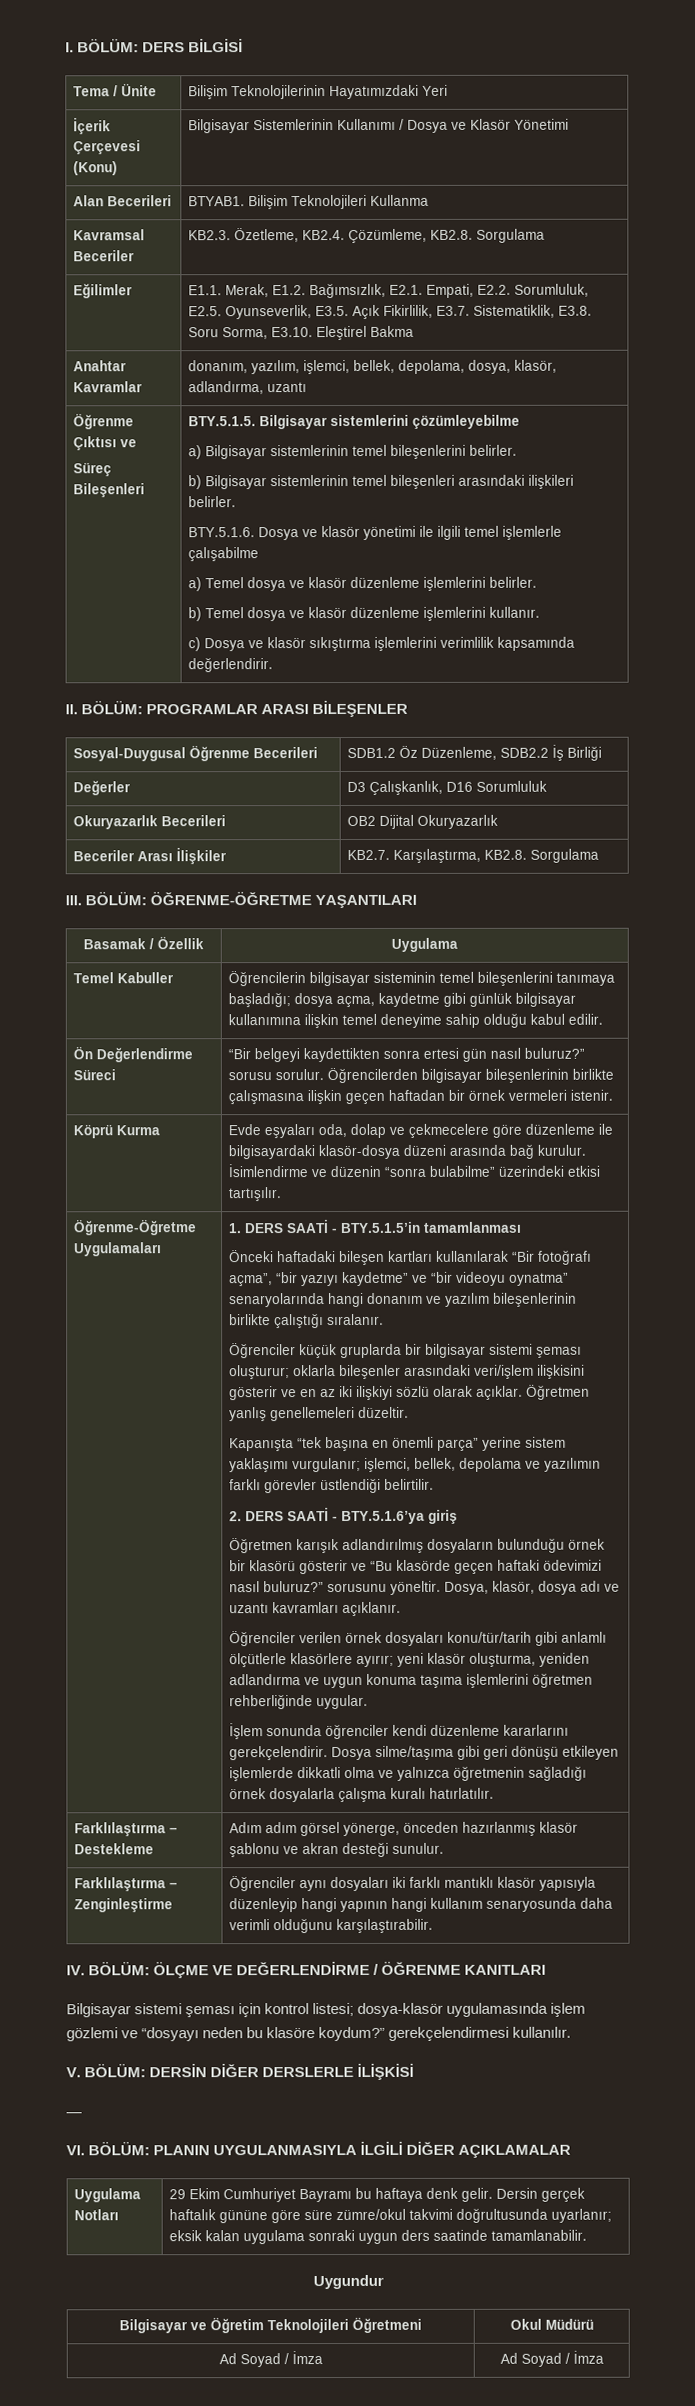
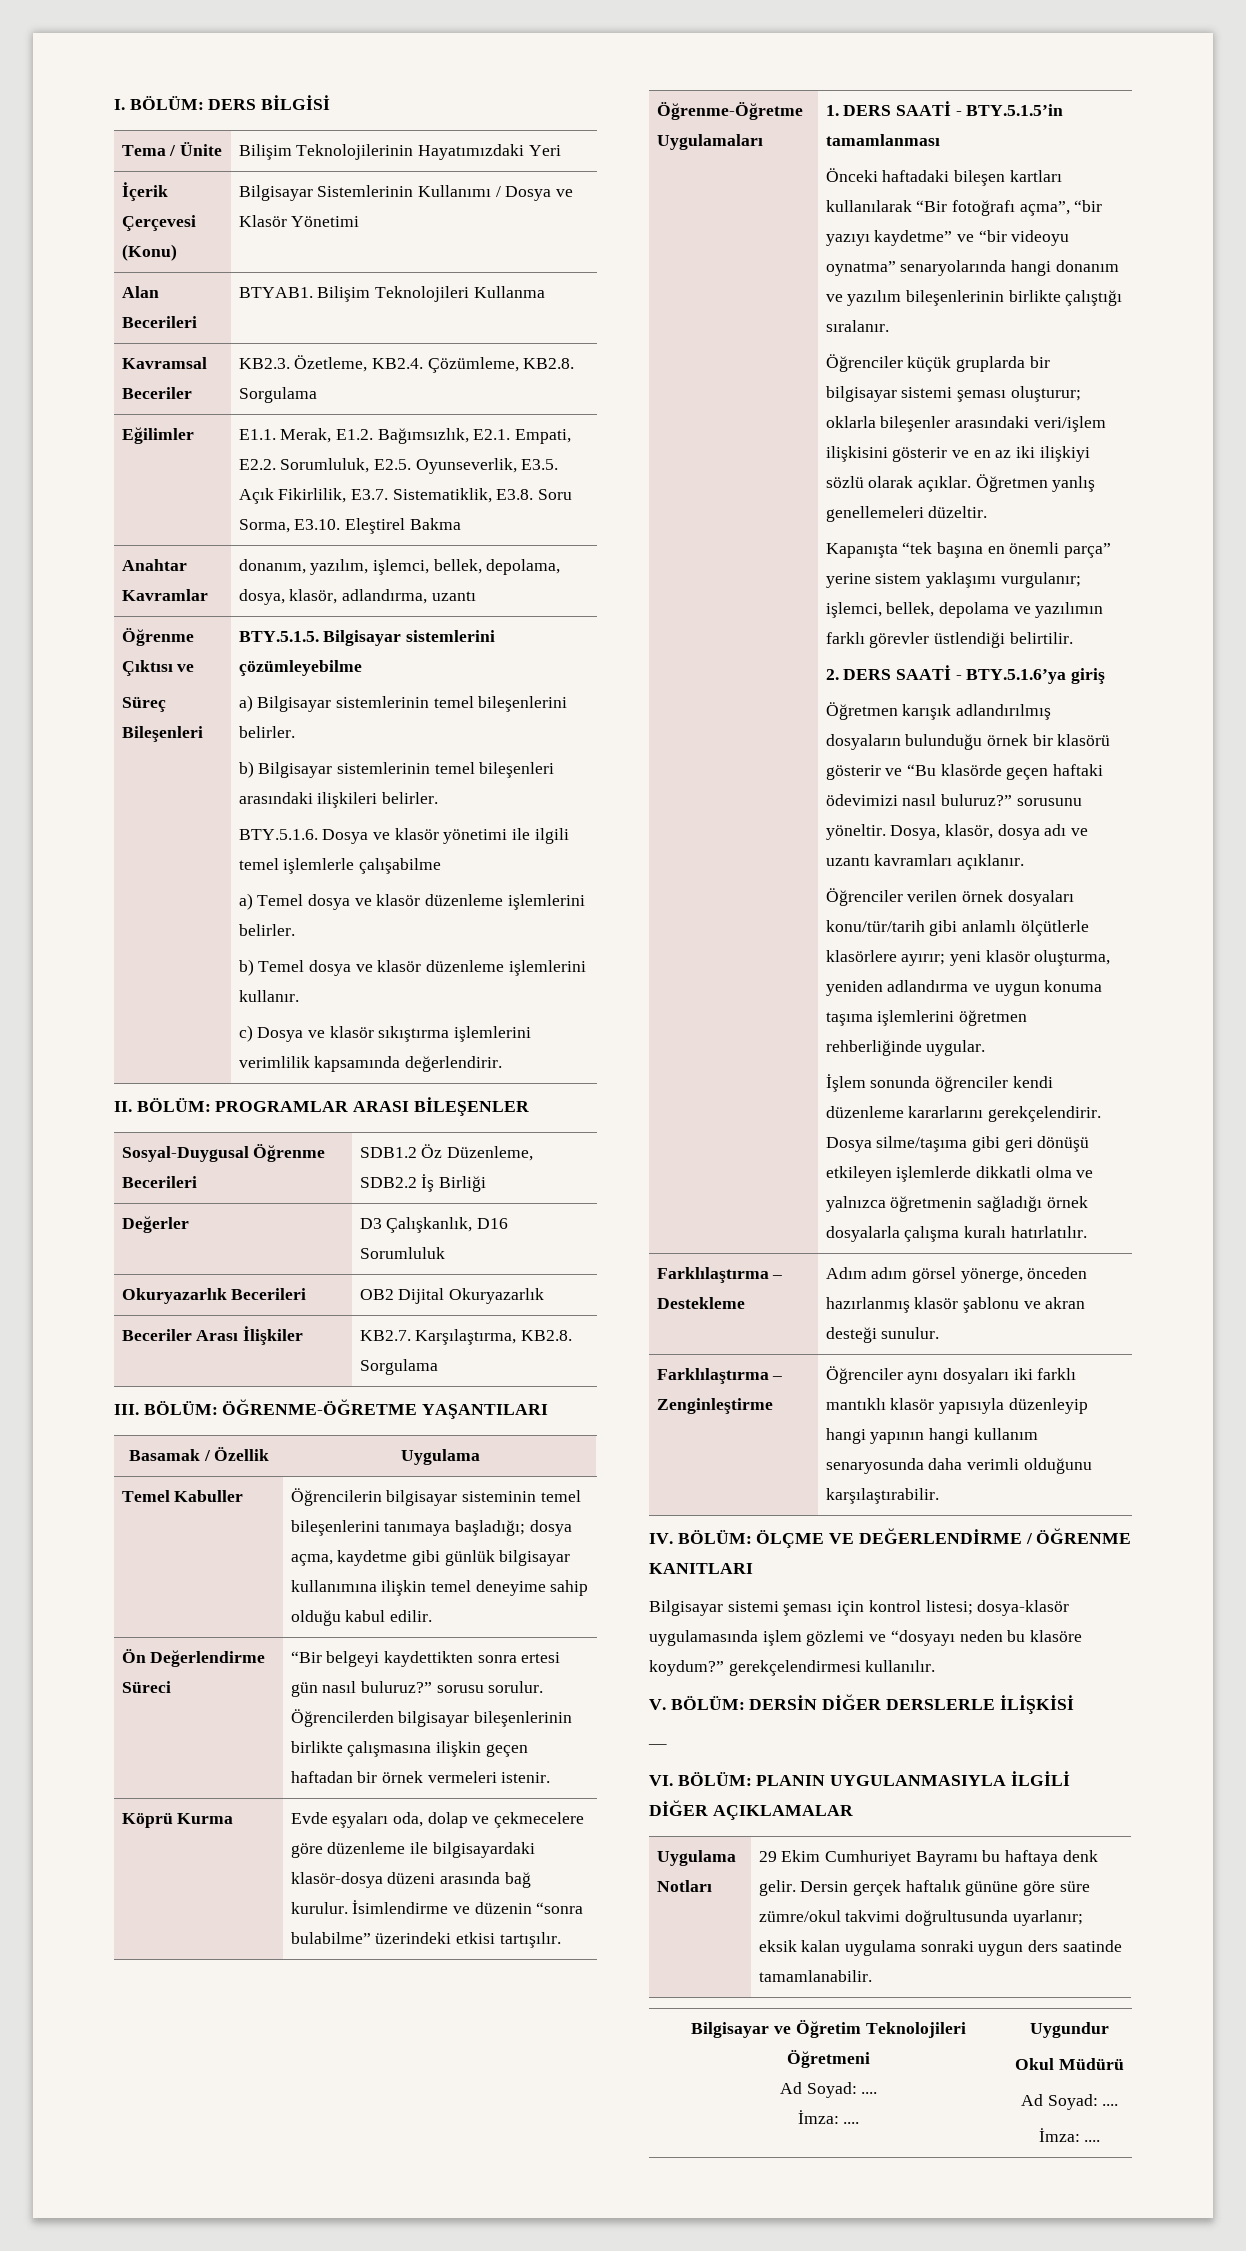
- Uygundur
- Bilgisayar ve Öğretim Teknolojileri Öğretmeni | Okul Müdürü
- Ad Soyad / İmza | Ad Soyad / İmza
+ Bilgisayar ve Öğretim Teknolojileri Öğretmeni
+ Ad Soyad: ....
+ İmza: .... | Uygundur
+ Okul Müdürü
+ Ad Soyad: ....
+ İmza: ....

